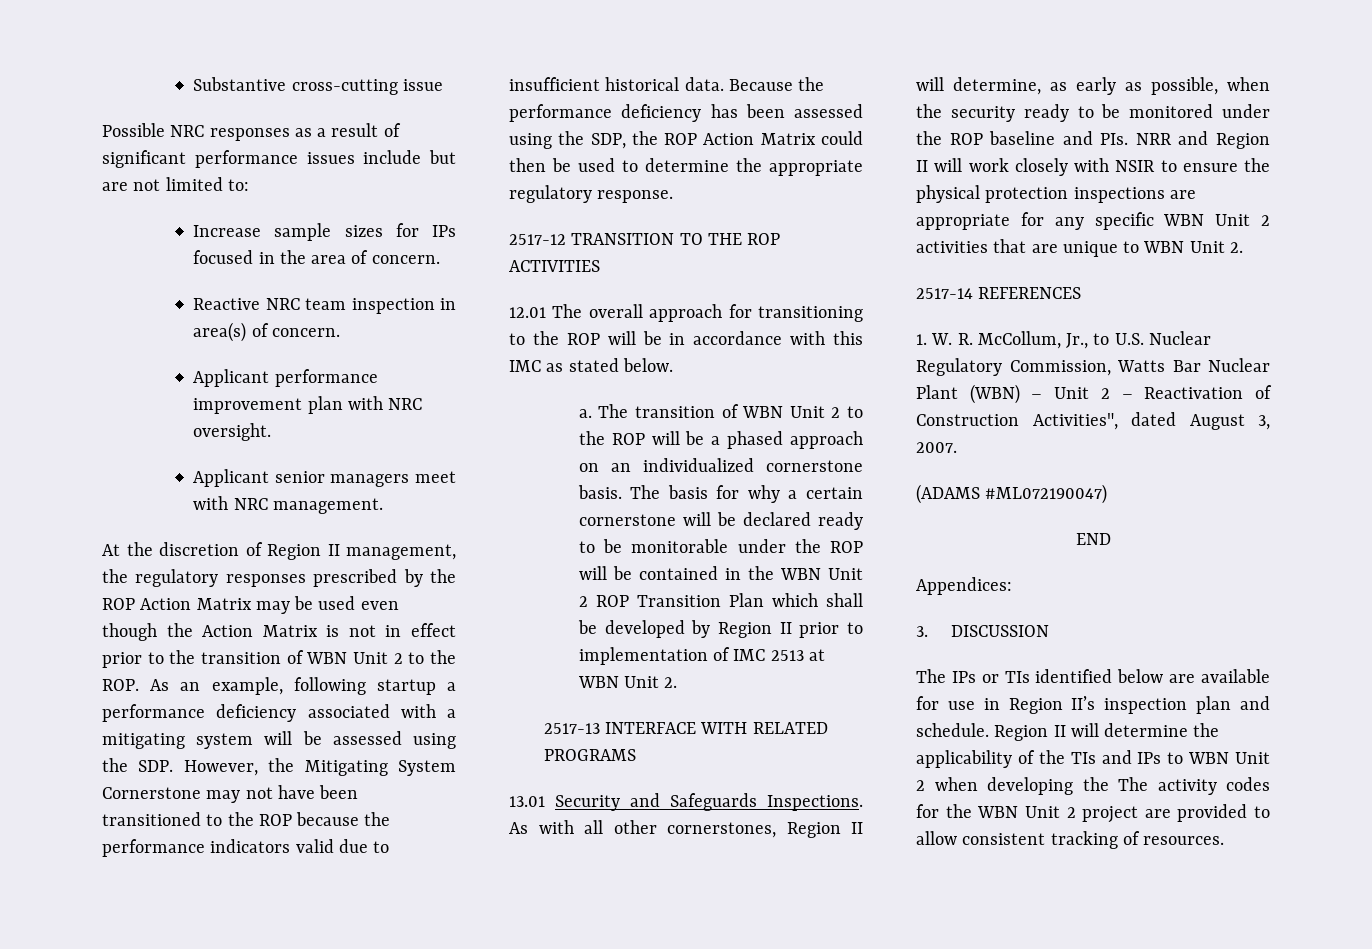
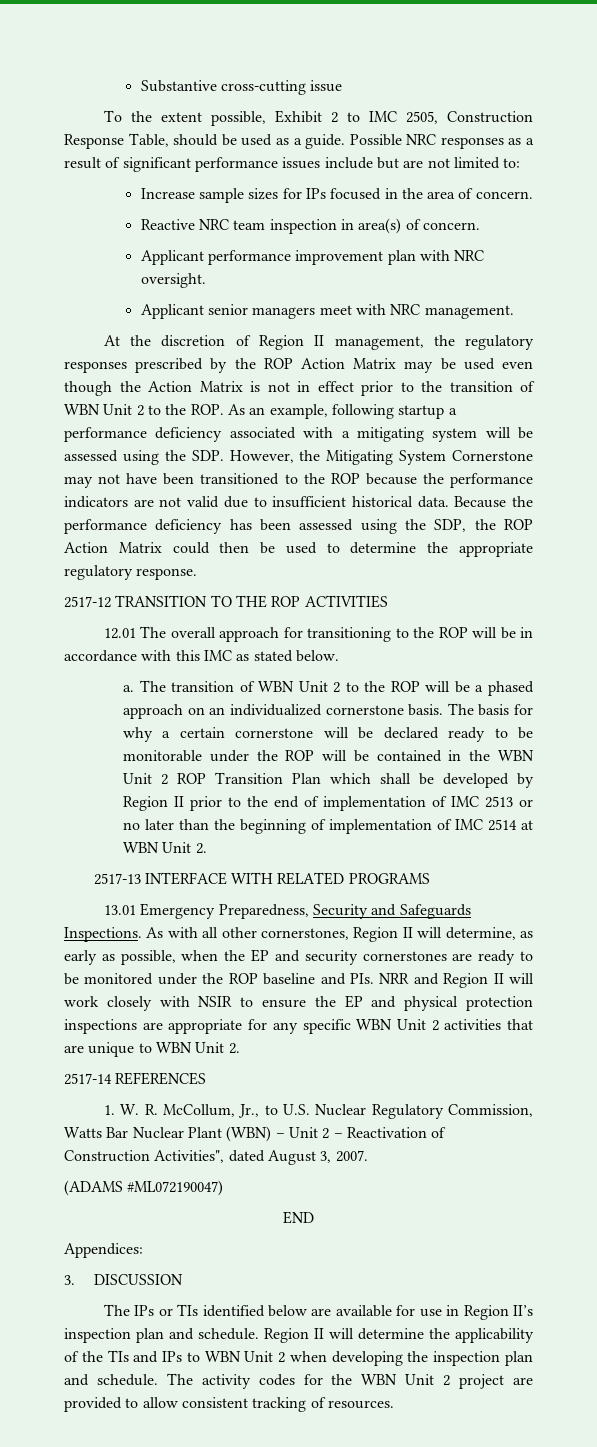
+ To the extent possible, Exhibit 2 to IMC 2505, Construction Response Table, should be used as a guide.
- At the discretion of Region II management, the regulatory responses prescribed by the ROP Action Matrix may be used even though the Action Matrix is not in effect prior to the transition of WBN Unit 2 to the ROP. As an example, following startup a performance deficiency associated with a mitigating system will be assessed using the SDP. However, the Mitigating System Cornerstone may not have been transitioned to the ROP because the performance indicators valid due to insufficient historical data.
+ At the discretion of Region II management, the regulatory responses prescribed by the ROP Action Matrix may be used even though the Action Matrix is not in effect prior to the transition of WBN Unit 2 to the ROP. As an example, following startup a performance deficiency associated with a mitigating system will be assessed using the SDP. However, the Mitigating System Cornerstone may not have been transitioned to the ROP because the performance indicators are not valid due to insufficient historical data.
- The basis for why a certain cornerstone will be declared ready to be monitorable under the ROP will be contained in the WBN Unit 2 ROP Transition Plan which shall be developed by Region II prior to implementation of IMC 2513 at WBN Unit 2.
+ The basis for why a certain cornerstone will be declared ready to be monitorable under the ROP will be contained in the WBN Unit 2 ROP Transition Plan which shall be developed by Region II prior to the end of implementation of IMC 2513 or no later than the beginning of implementation of IMC 2514 at WBN Unit 2.
- 13.01 Security and Safeguards Inspections.
+ 13.01 Emergency Preparedness, Security and Safeguards Inspections.
- As with all other cornerstones, Region II will determine, as early as possible, when the security ready to be monitored under the ROP baseline and PIs. NRR and Region II will work closely with NSIR to ensure the physical protection inspections are appropriate for any specific WBN Unit 2 activities that are unique to WBN Unit 2.
+ As with all other cornerstones, Region II will determine, as early as possible, when the EP and security cornerstones are ready to be monitored under the ROP baseline and PIs. NRR and Region II will work closely with NSIR to ensure the EP and physical protection inspections are appropriate for any specific WBN Unit 2 activities that are unique to WBN Unit 2.
- Region II will determine the applicability of the TIs and IPs to WBN Unit 2 when developing the The activity codes for the WBN Unit 2 project are provided to allow consistent tracking of resources.
+ Region II will determine the applicability of the TIs and IPs to WBN Unit 2 when developing the inspection plan and schedule. The activity codes for the WBN Unit 2 project are provided to allow consistent tracking of resources.

